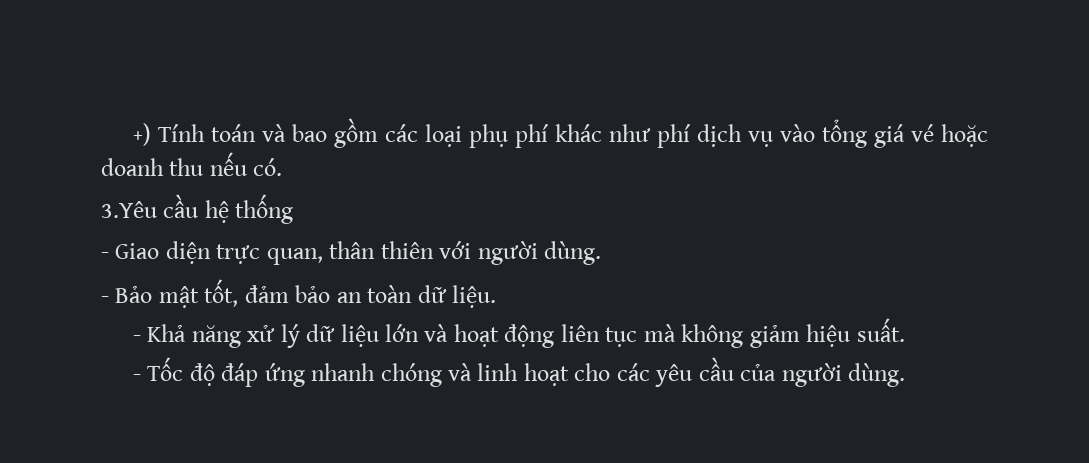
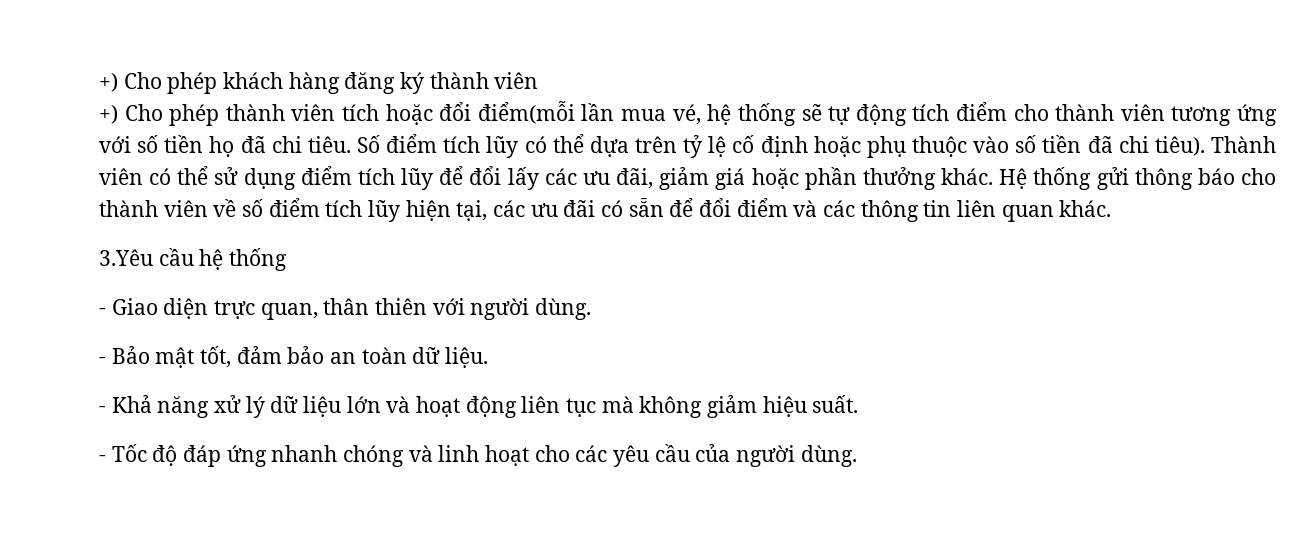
- +) Tính toán và bao gồm các loại phụ phí khác như phí dịch vụ vào tổng giá vé hoặc doanh thu nếu có.
+ +) Cho phép khách hàng đăng ký thành viên
+ +) Cho phép thành viên tích hoặc đổi điểm(mỗi lần mua vé, hệ thống sẽ tự động tích điểm cho thành viên tương ứng với số tiền họ đã chi tiêu. Số điểm tích lũy có thể dựa trên tỷ lệ cố định hoặc phụ thuộc vào số tiền đã chi tiêu). Thành viên có thể sử dụng điểm tích lũy để đổi lấy các ưu đãi, giảm giá hoặc phần thưởng khác. Hệ thống gửi thông báo cho thành viên về số điểm tích lũy hiện tại, các ưu đãi có sẵn để đổi điểm và các thông tin liên quan khác.

